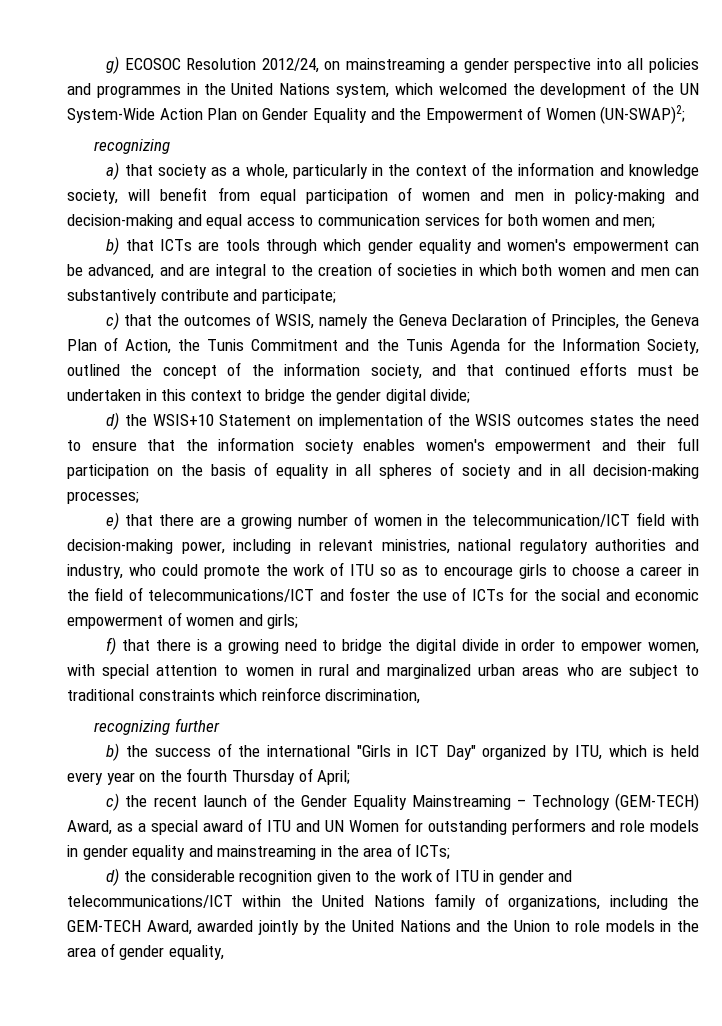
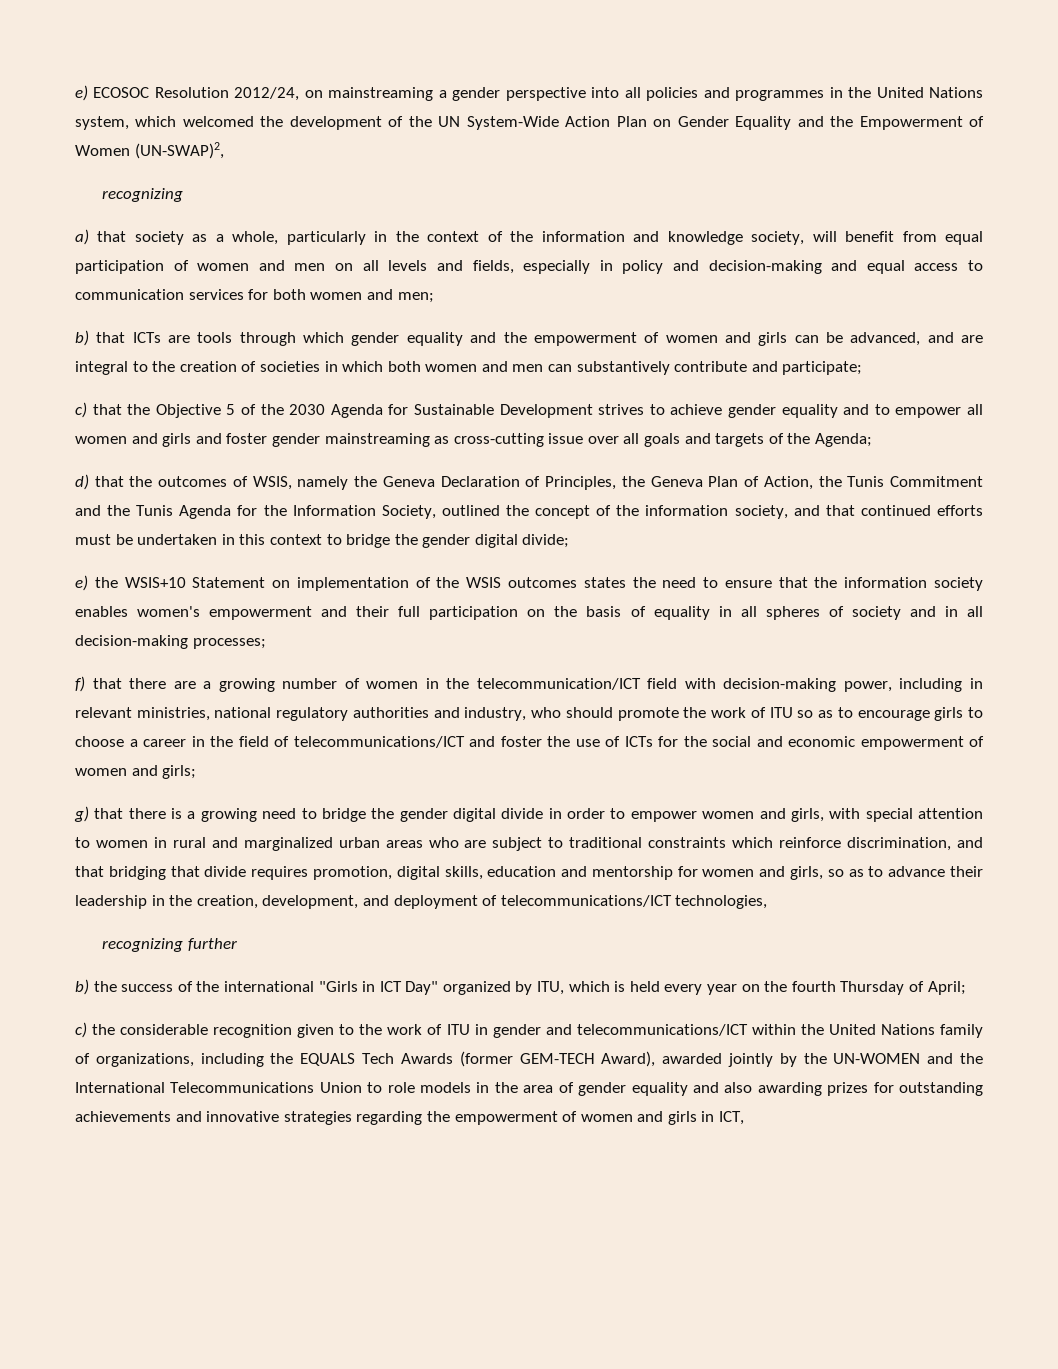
- g) ECOSOC Resolution 2012/24, on mainstreaming a gender perspective into all policies and programmes in the United Nations system, which welcomed the development of the UN System-Wide Action Plan on Gender Equality and the Empowerment of Women (UN-SWAP)2;
+ e) ECOSOC Resolution 2012/24, on mainstreaming a gender perspective into all policies and programmes in the United Nations system, which welcomed the development of the UN System-Wide Action Plan on Gender Equality and the Empowerment of Women (UN-SWAP)2,
- a) that society as a whole, particularly in the context of the information and knowledge society, will benefit from equal participation of women and men in policy-making and decision-making and equal access to communication services for both women and men;
+ a) that society as a whole, particularly in the context of the information and knowledge society, will benefit from equal participation of women and men on all levels and fields, especially in policy and decision-making and equal access to communication services for both women and men;
- b) that ICTs are tools through which gender equality and women's empowerment can be advanced, and are integral to the creation of societies in which both women and men can substantively contribute and participate;
+ b) that ICTs are tools through which gender equality and the empowerment of women and girls can be advanced, and are integral to the creation of societies in which both women and men can substantively contribute and participate;
- c) that the outcomes of WSIS, namely the Geneva Declaration of Principles, the Geneva Plan of Action, the Tunis Commitment and the Tunis Agenda for the Information Society, outlined the concept of the information society, and that continued efforts must be undertaken in this context to bridge the gender digital divide;
+ c) that the Objective 5 of the 2030 Agenda for Sustainable Development strives to achieve gender equality and to empower all women and girls and foster gender mainstreaming as cross-cutting issue over all goals and targets of the Agenda;
+ d) that the outcomes of WSIS, namely the Geneva Declaration of Principles, the Geneva Plan of Action, the Tunis Commitment and the Tunis Agenda for the Information Society, outlined the concept of the information society, and that continued efforts must be undertaken in this context to bridge the gender digital divide;
- d) the WSIS+10 Statement on implementation of the WSIS outcomes states the need to ensure that the information society enables women's empowerment and their full participation on the basis of equality in all spheres of society and in all decision-making processes;
+ e) the WSIS+10 Statement on implementation of the WSIS outcomes states the need to ensure that the information society enables women's empowerment and their full participation on the basis of equality in all spheres of society and in all decision-making processes;
- e) that there are a growing number of women in the telecommunication/ICT field with decision-making power, including in relevant ministries, national regulatory authorities and industry, who could promote the work of ITU so as to encourage girls to choose a career in the field of telecommunications/ICT and foster the use of ICTs for the social and economic empowerment of women and girls;
+ f) that there are a growing number of women in the telecommunication/ICT field with decision-making power, including in relevant ministries, national regulatory authorities and industry, who should promote the work of ITU so as to encourage girls to choose a career in the field of telecommunications/ICT and foster the use of ICTs for the social and economic empowerment of women and girls;
- f) that there is a growing need to bridge the digital divide in order to empower women, with special attention to women in rural and marginalized urban areas who are subject to traditional constraints which reinforce discrimination,
+ g) that there is a growing need to bridge the gender digital divide in order to empower women and girls, with special attention to women in rural and marginalized urban areas who are subject to traditional constraints which reinforce discrimination, and that bridging that divide requires promotion, digital skills, education and mentorship for women and girls, so as to advance their leadership in the creation, development, and deployment of telecommunications/ICT technologies,
- c) the recent launch of the Gender Equality Mainstreaming – Technology (GEM-TECH) Award, as a special award of ITU and UN Women for outstanding performers and role models in gender equality and mainstreaming in the area of ICTs;
- d) the considerable recognition given to the work of ITU in gender and telecommunications/ICT within the United Nations family of organizations, including the GEM-TECH Award, awarded jointly by the United Nations and the Union to role models in the area of gender equality,
+ c) the considerable recognition given to the work of ITU in gender and telecommunications/ICT within the United Nations family of organizations, including the EQUALS Tech Awards (former GEM-TECH Award), awarded jointly by the UN-WOMEN and the International Telecommunications Union to role models in the area of gender equality and also awarding prizes for outstanding achievements and innovative strategies regarding the empowerment of women and girls in ICT,

